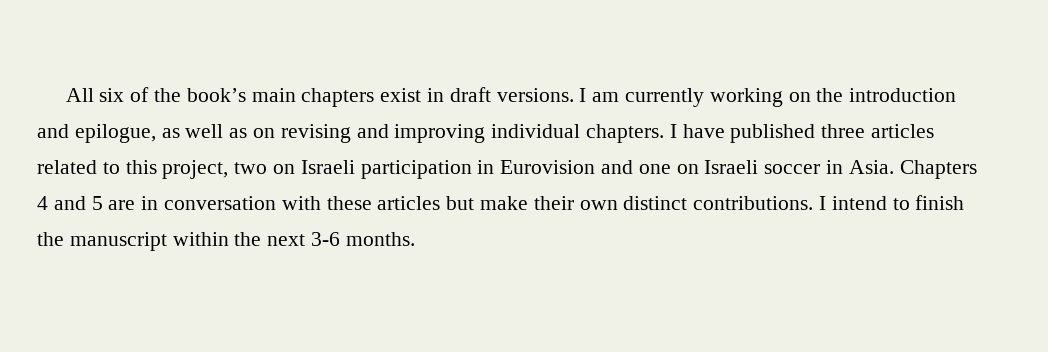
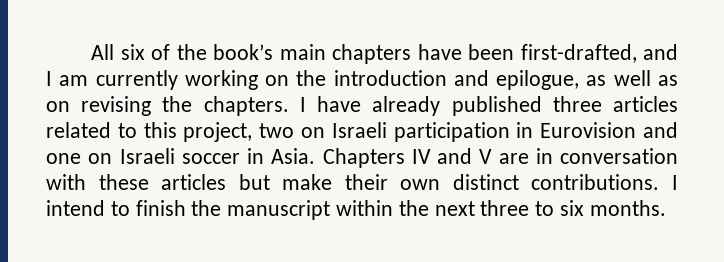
- All six of the book’s main chapters exist in draft versions. I am currently working on the introduction and epilogue, as well as on revising and improving individual chapters.
+ All six of the book’s main chapters have been first-drafted, and I am currently working on the introduction and epilogue, as well as on revising the chapters.
- I have published three articles related to this project, two on Israeli participation in Eurovision and one on Israeli soccer in Asia.
+ I have already published three articles related to this project, two on Israeli participation in Eurovision and one on Israeli soccer in Asia.
- Chapters 4 and 5 are in conversation with these articles but make their own distinct contributions.
+ Chapters IV and V are in conversation with these articles but make their own distinct contributions.
- I intend to finish the manuscript within the next 3-6 months.
+ I intend to finish the manuscript within the next three to six months.

